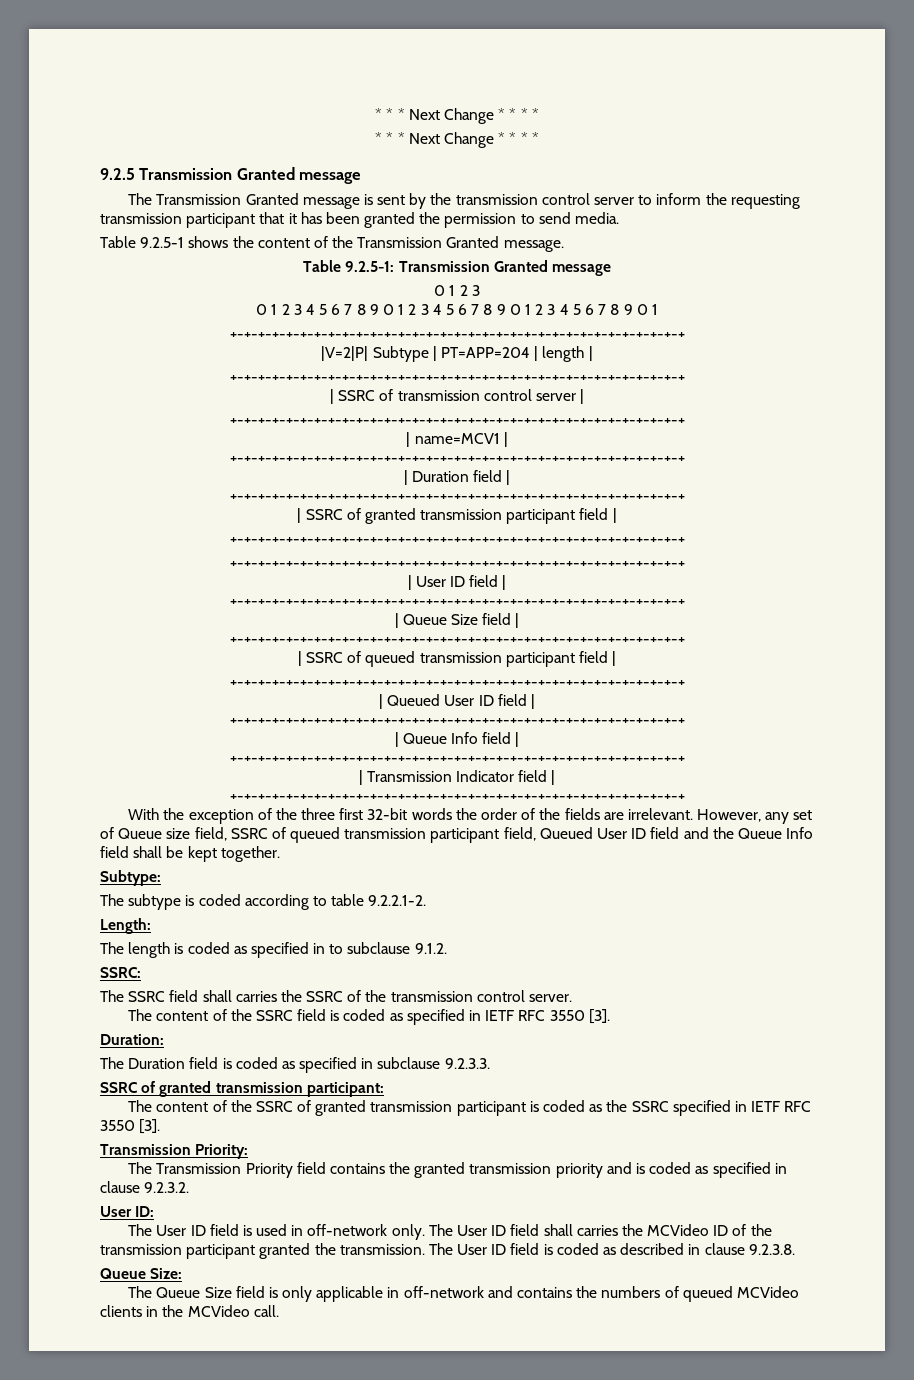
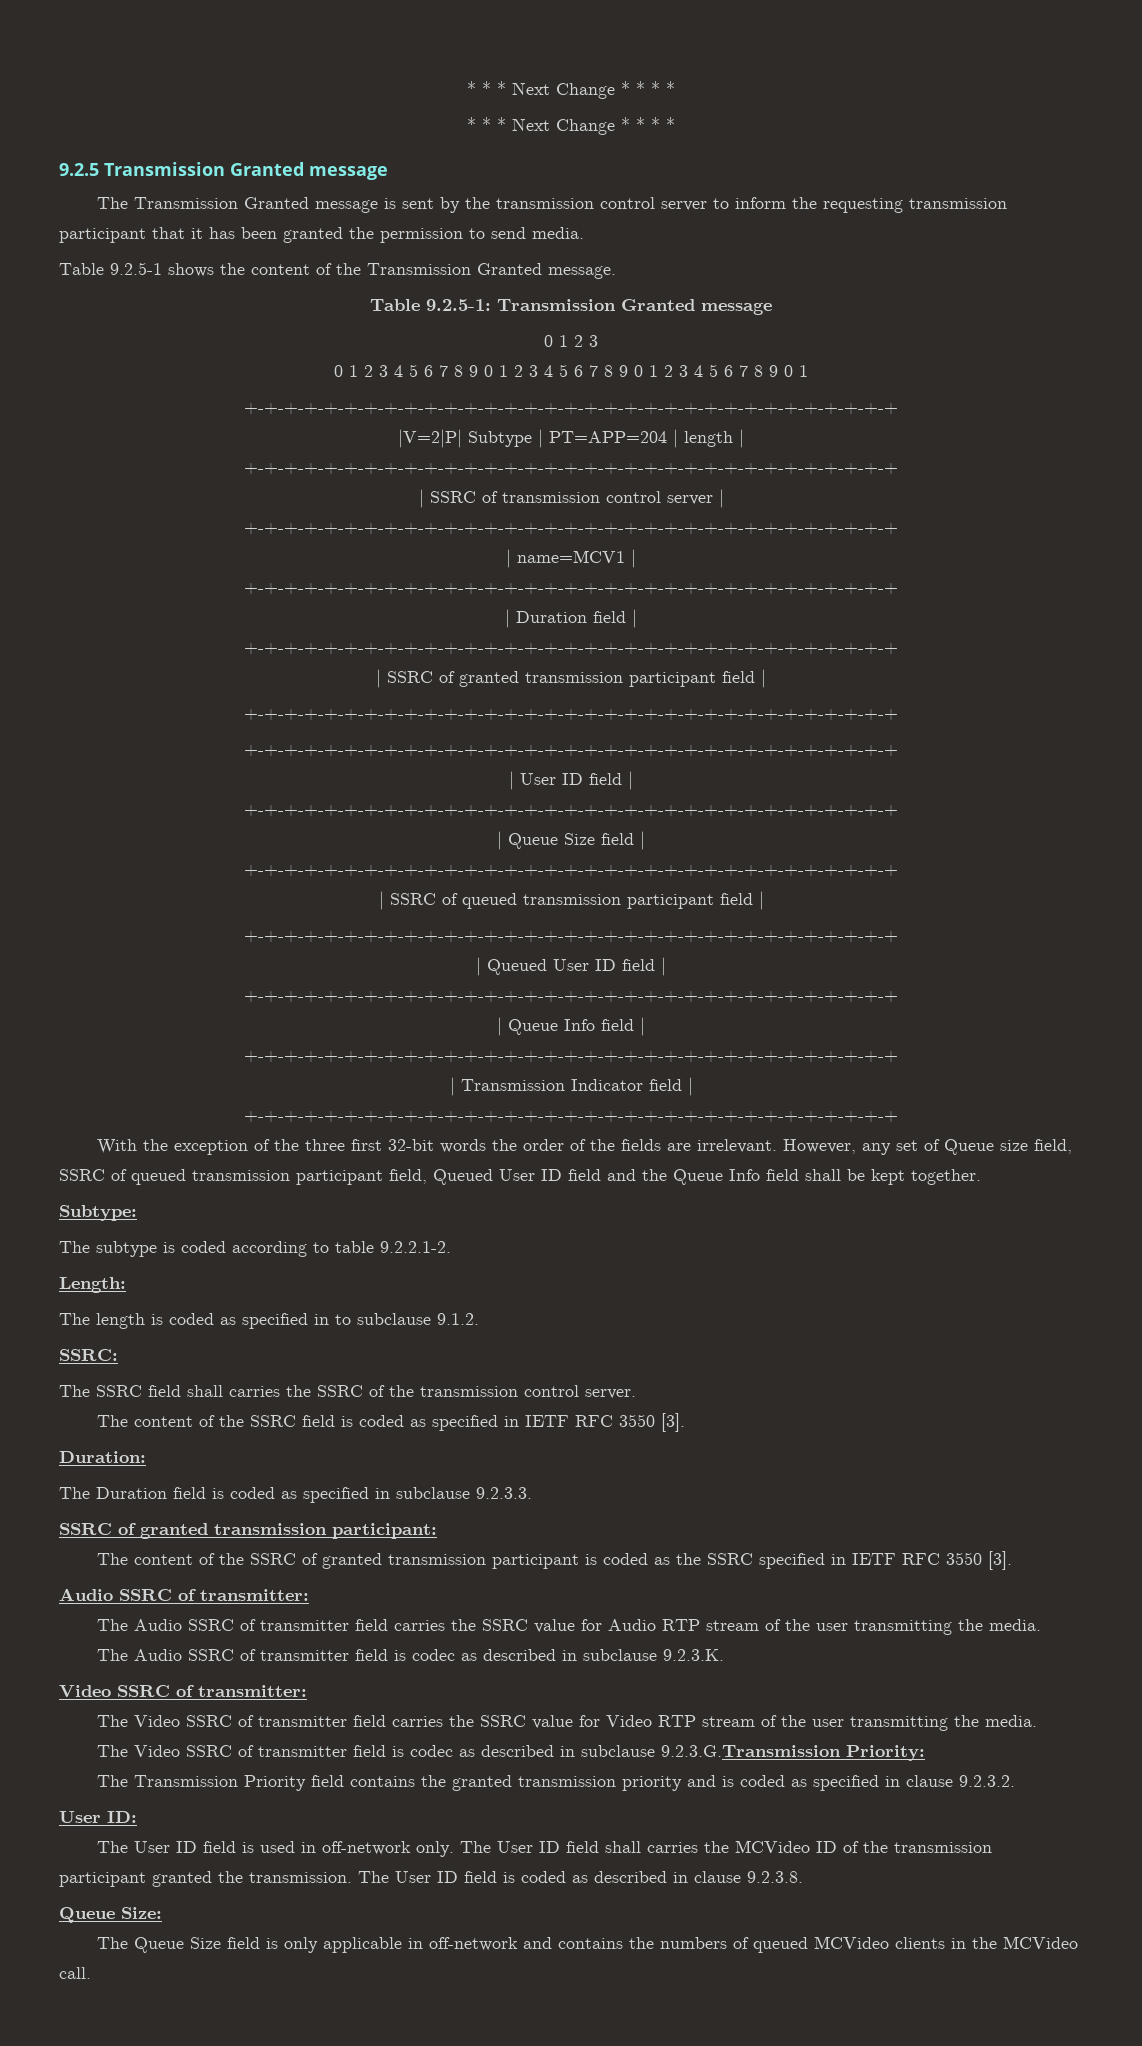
- Transmission Priority:
+ Audio SSRC of transmitter:
+ The Audio SSRC of transmitter field carries the SSRC value for Audio RTP stream of the user transmitting the media.
+ The Audio SSRC of transmitter field is codec as described in subclause 9.2.3.K.
+ Video SSRC of transmitter:
+ The Video SSRC of transmitter field carries the SSRC value for Video RTP stream of the user transmitting the media.
+ The Video SSRC of transmitter field is codec as described in subclause 9.2.3.G.Transmission Priority:

